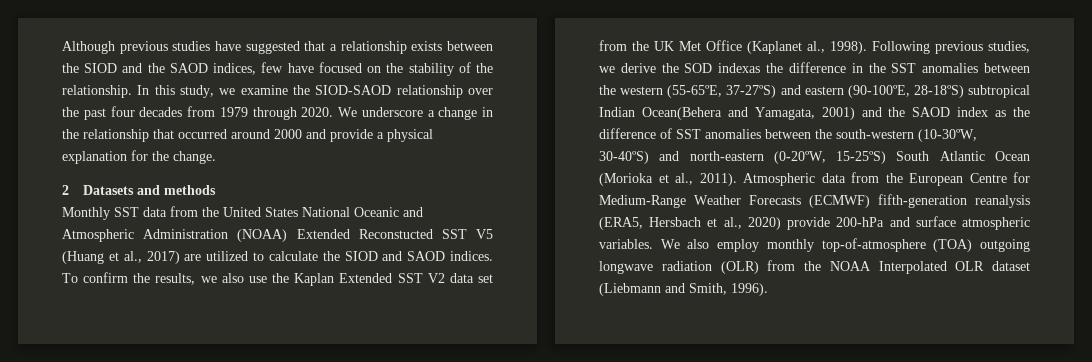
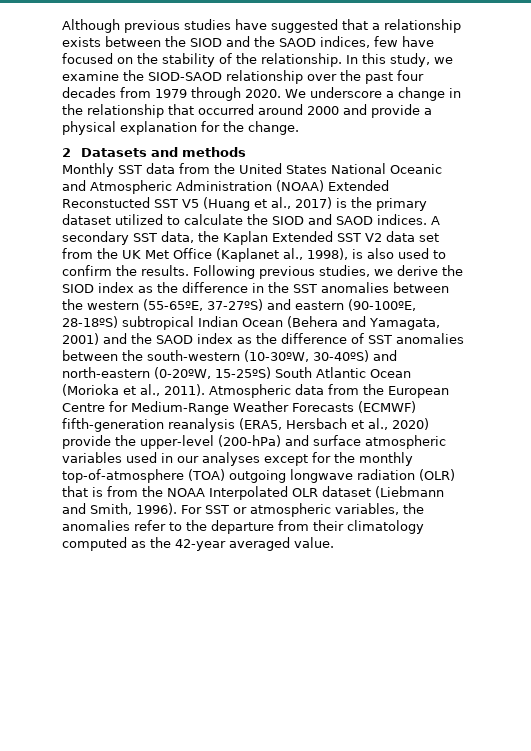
- Monthly SST data from the United States National Oceanic and Atmospheric Administration (NOAA) Extended Reconstucted SST V5 (Huang et al., 2017) are utilized to calculate the SIOD and SAOD indices.
+ Monthly SST data from the United States National Oceanic and Atmospheric Administration (NOAA) Extended Reconstucted SST V5 (Huang et al., 2017) is the primary dataset utilized to calculate the SIOD and SAOD indices.
- To confirm the results, we also use the Kaplan Extended SST V2 data set from the UK Met Office (Kaplanet al., 1998).
+ A secondary SST data, the Kaplan Extended SST V2 data set from the UK Met Office (Kaplanet al., 1998), is also used to confirm the results.
- Following previous studies, we derive the SOD indexas the difference in the SST anomalies between the western (55-65ºE, 37-27ºS) and eastern (90-100ºE, 28-18ºS) subtropical Indian Ocean(Behera and Yamagata, 2001) and the SAOD index as the difference of SST anomalies between the south-western (10-30ºW, 30-40ºS) and north-eastern (0-20ºW, 15-25ºS) South Atlantic Ocean (Morioka et al., 2011).
+ Following previous studies, we derive the SIOD index as the difference in the SST anomalies between the western (55-65ºE, 37-27ºS) and eastern (90-100ºE, 28-18ºS) subtropical Indian Ocean (Behera and Yamagata, 2001) and the SAOD index as the difference of SST anomalies between the south-western (10-30ºW, 30-40ºS) and north-eastern (0-20ºW, 15-25ºS) South Atlantic Ocean (Morioka et al., 2011).
- Atmospheric data from the European Centre for Medium-Range Weather Forecasts (ECMWF) fifth-generation reanalysis (ERA5, Hersbach et al., 2020) provide 200-hPa and surface atmospheric variables. We also employ monthly top-of-atmosphere (TOA) outgoing longwave radiation (OLR) from the NOAA Interpolated OLR dataset (Liebmann and Smith, 1996).
+ Atmospheric data from the European Centre for Medium-Range Weather Forecasts (ECMWF) fifth-generation reanalysis (ERA5, Hersbach et al., 2020) provide the upper-level (200-hPa) and surface atmospheric variables used in our analyses except for the monthly top-of-atmosphere (TOA) outgoing longwave radiation (OLR) that is from the NOAA Interpolated OLR dataset (Liebmann and Smith, 1996).
+ For SST or atmospheric variables, the anomalies refer to the departure from their climatology computed as the 42-year averaged value.

